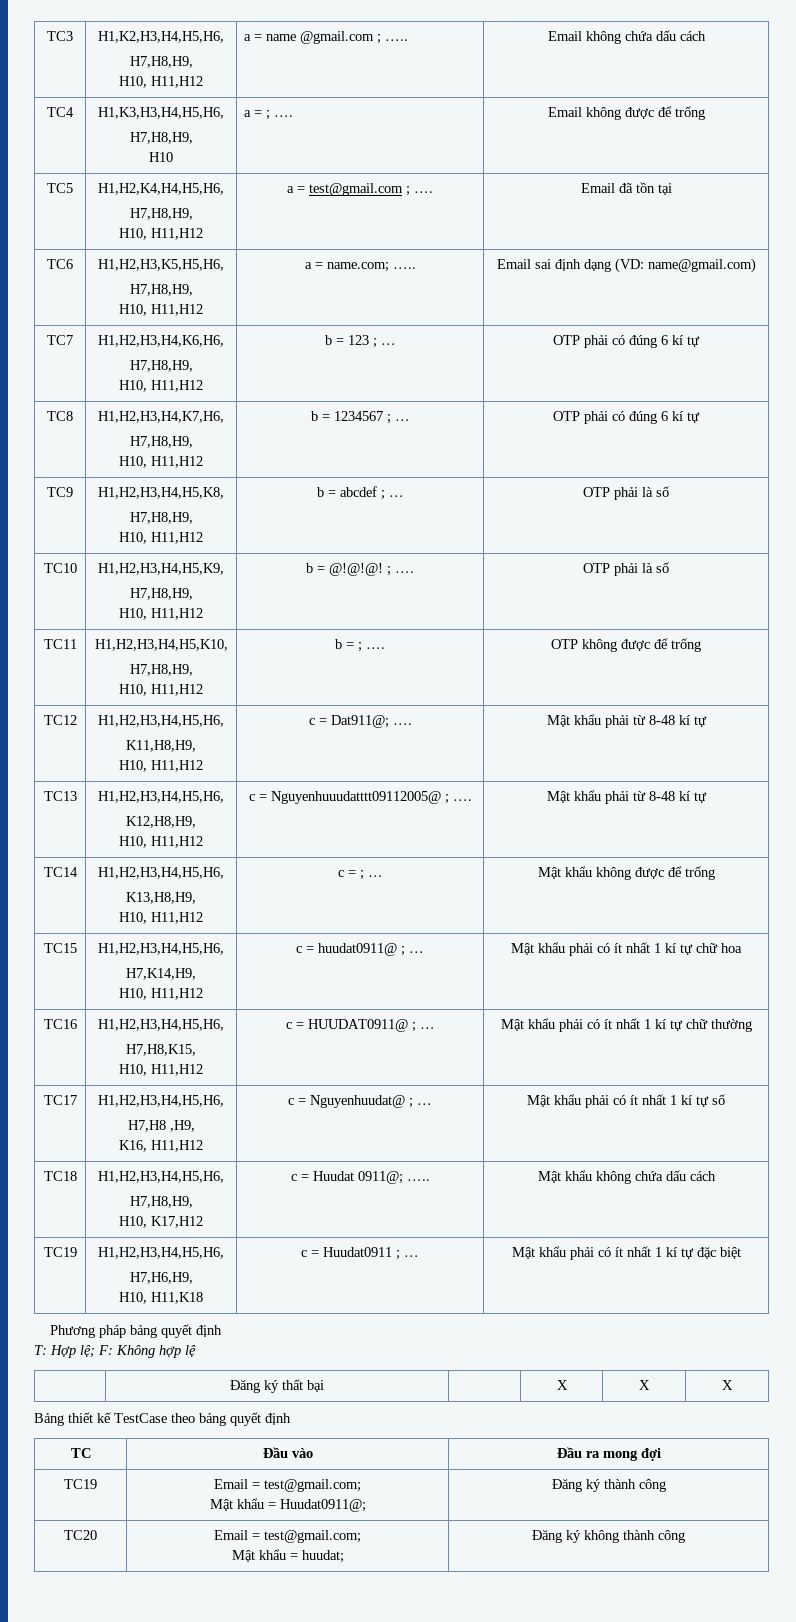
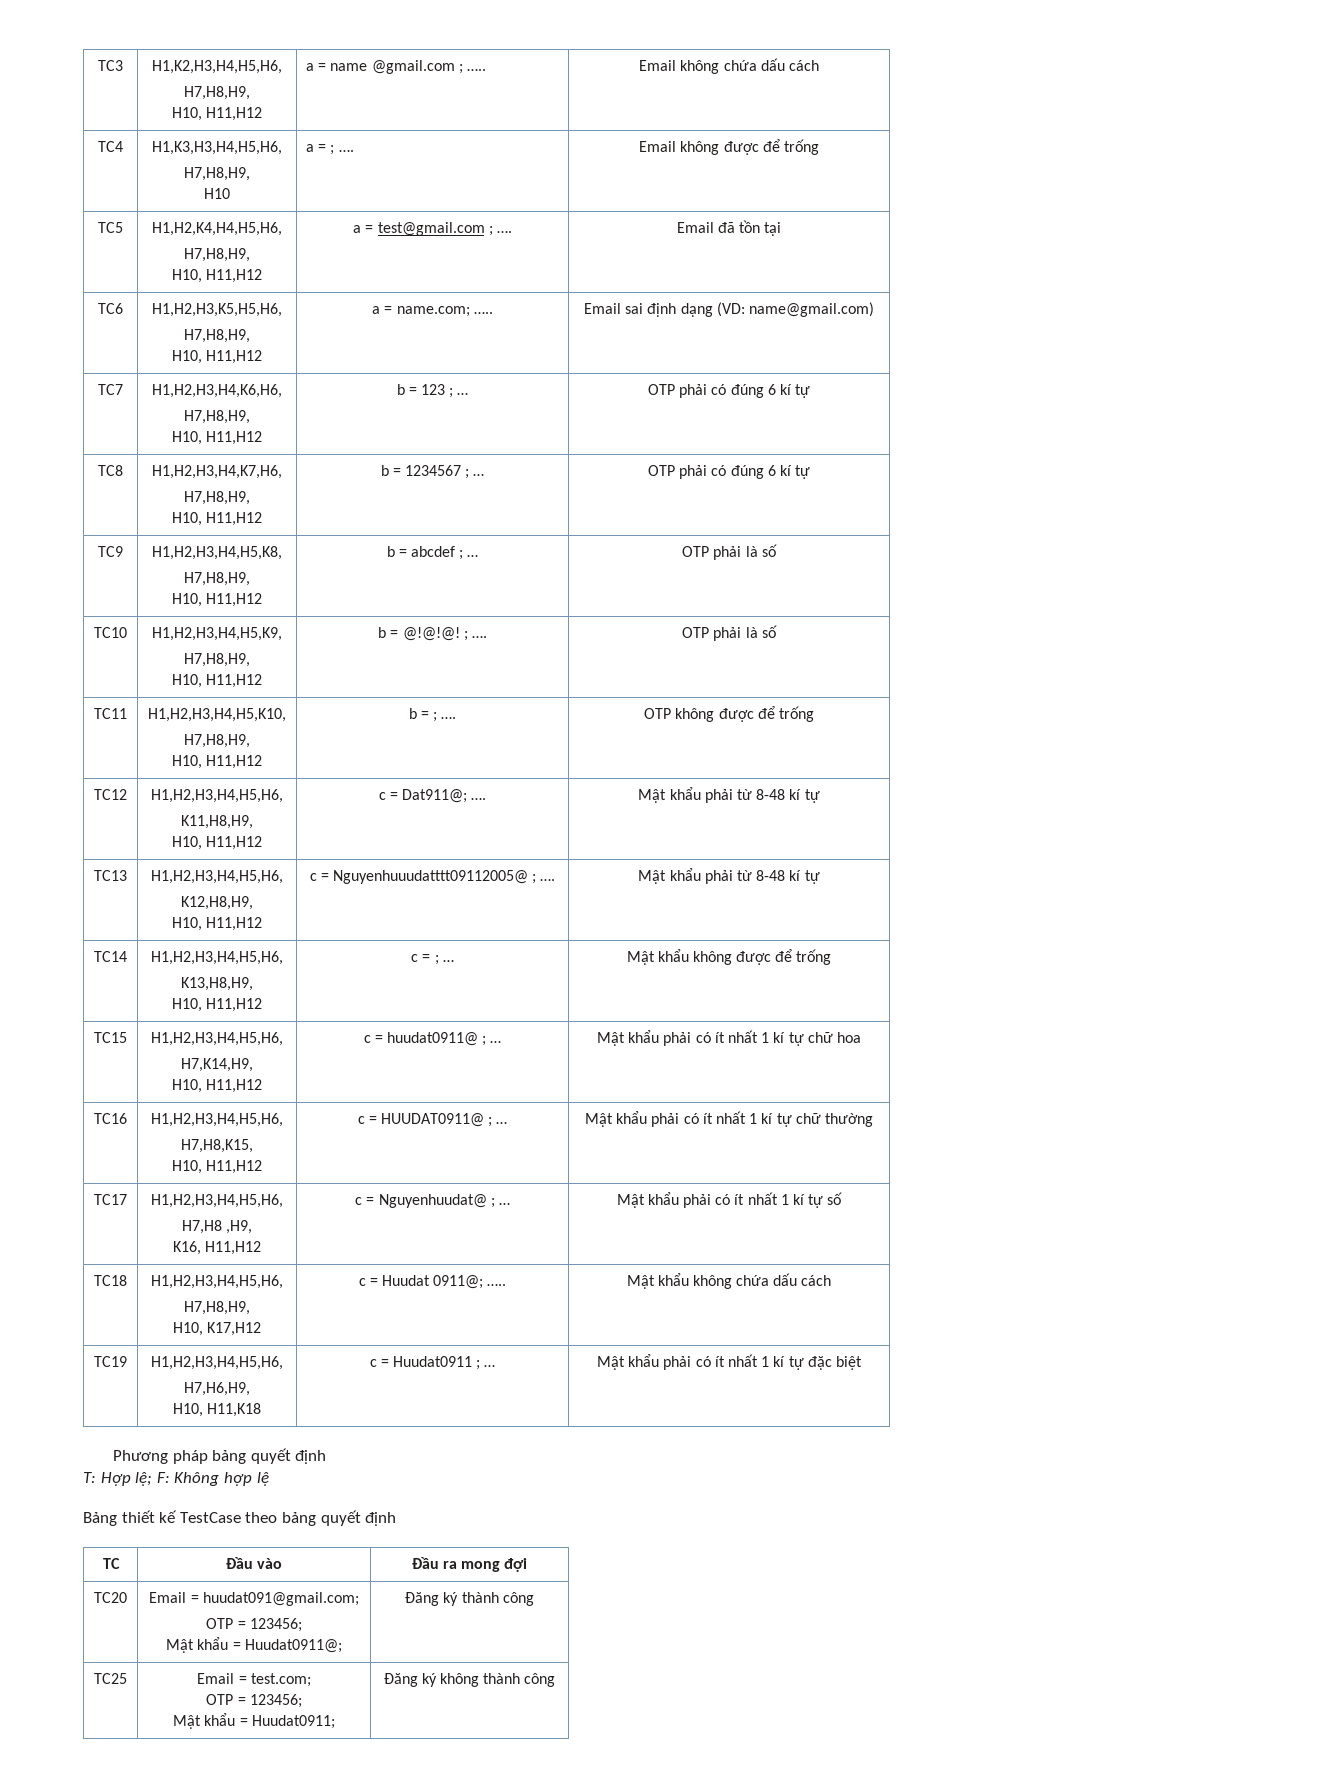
- | Đăng ký thất bại | | X | X | X
- TC19 | Email = test@gmail.com;
+ TC20 | Email = huudat091@gmail.com;
+ OTP = 123456;
- TC20 | Email = test@gmail.com;
- Mật khẩu = huudat; | Đăng ký không thành công
+ TC25 | Email = test.com;
+ OTP = 123456;
+ Mật khẩu = Huudat0911; | Đăng ký không thành công

